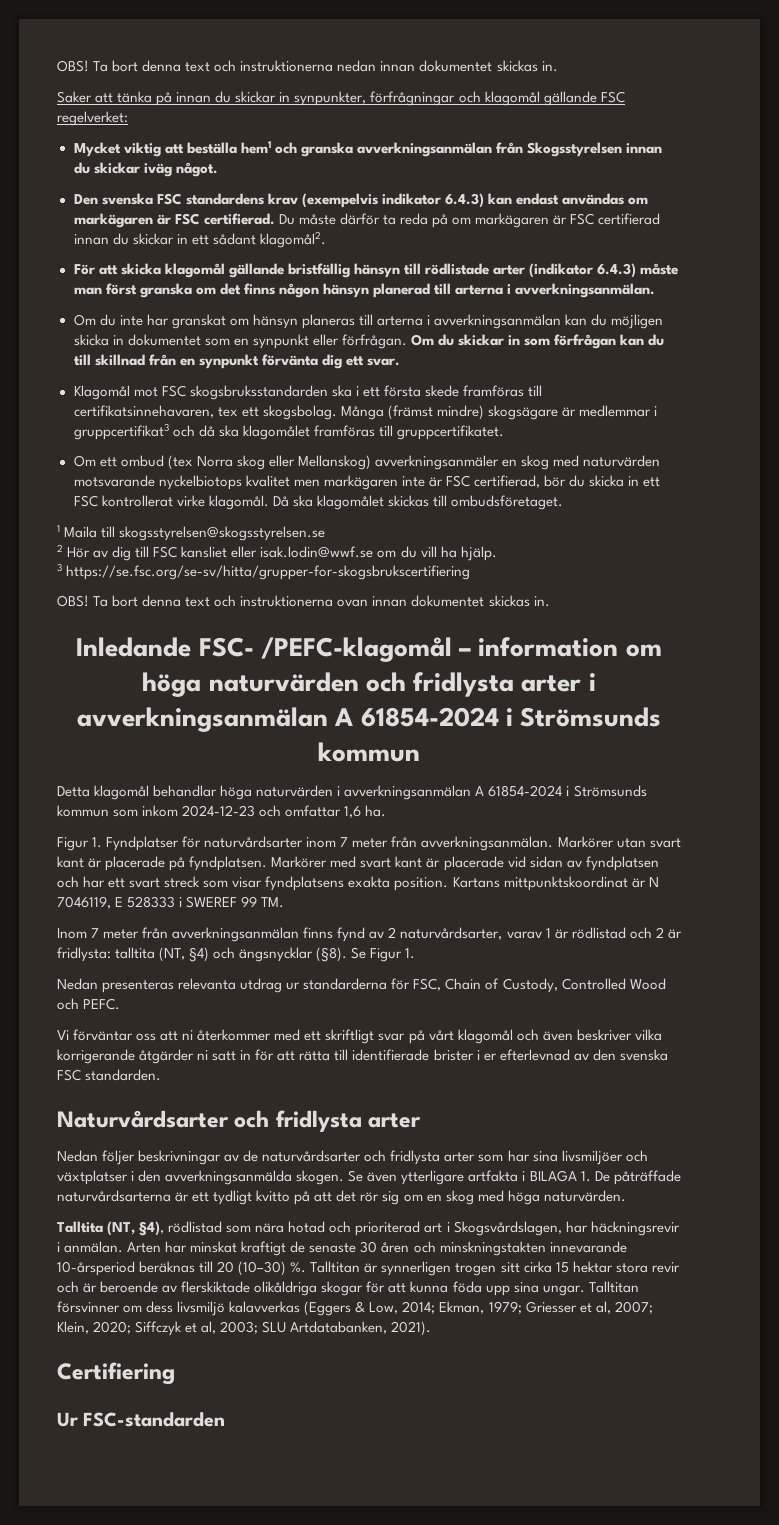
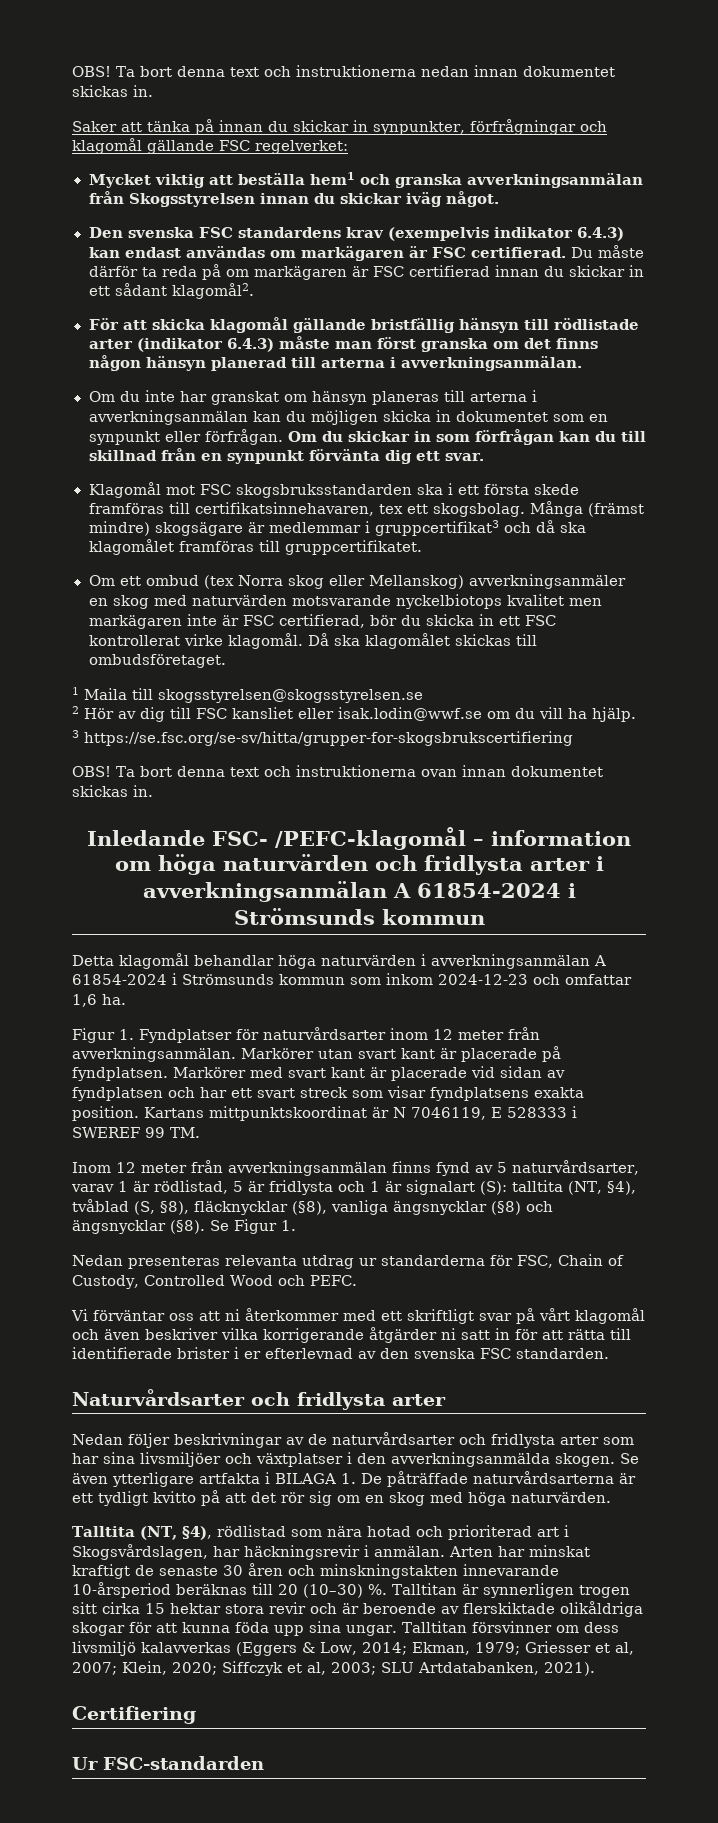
- Figur 1. Fyndplatser för naturvårdsarter inom 7 meter från avverkningsanmälan.
+ Figur 1. Fyndplatser för naturvårdsarter inom 12 meter från avverkningsanmälan.
- Inom 7 meter från avverkningsanmälan finns fynd av 2 naturvårdsarter, varav 1 är rödlistad och 2 är fridlysta: talltita (NT, §4) och ängsnycklar (§8).
+ Inom 12 meter från avverkningsanmälan finns fynd av 5 naturvårdsarter, varav 1 är rödlistad, 5 är fridlysta och 1 är signalart (S): talltita (NT, §4), tvåblad (S, §8), fläcknycklar (§8), vanliga ängsnycklar (§8) och ängsnycklar (§8).

